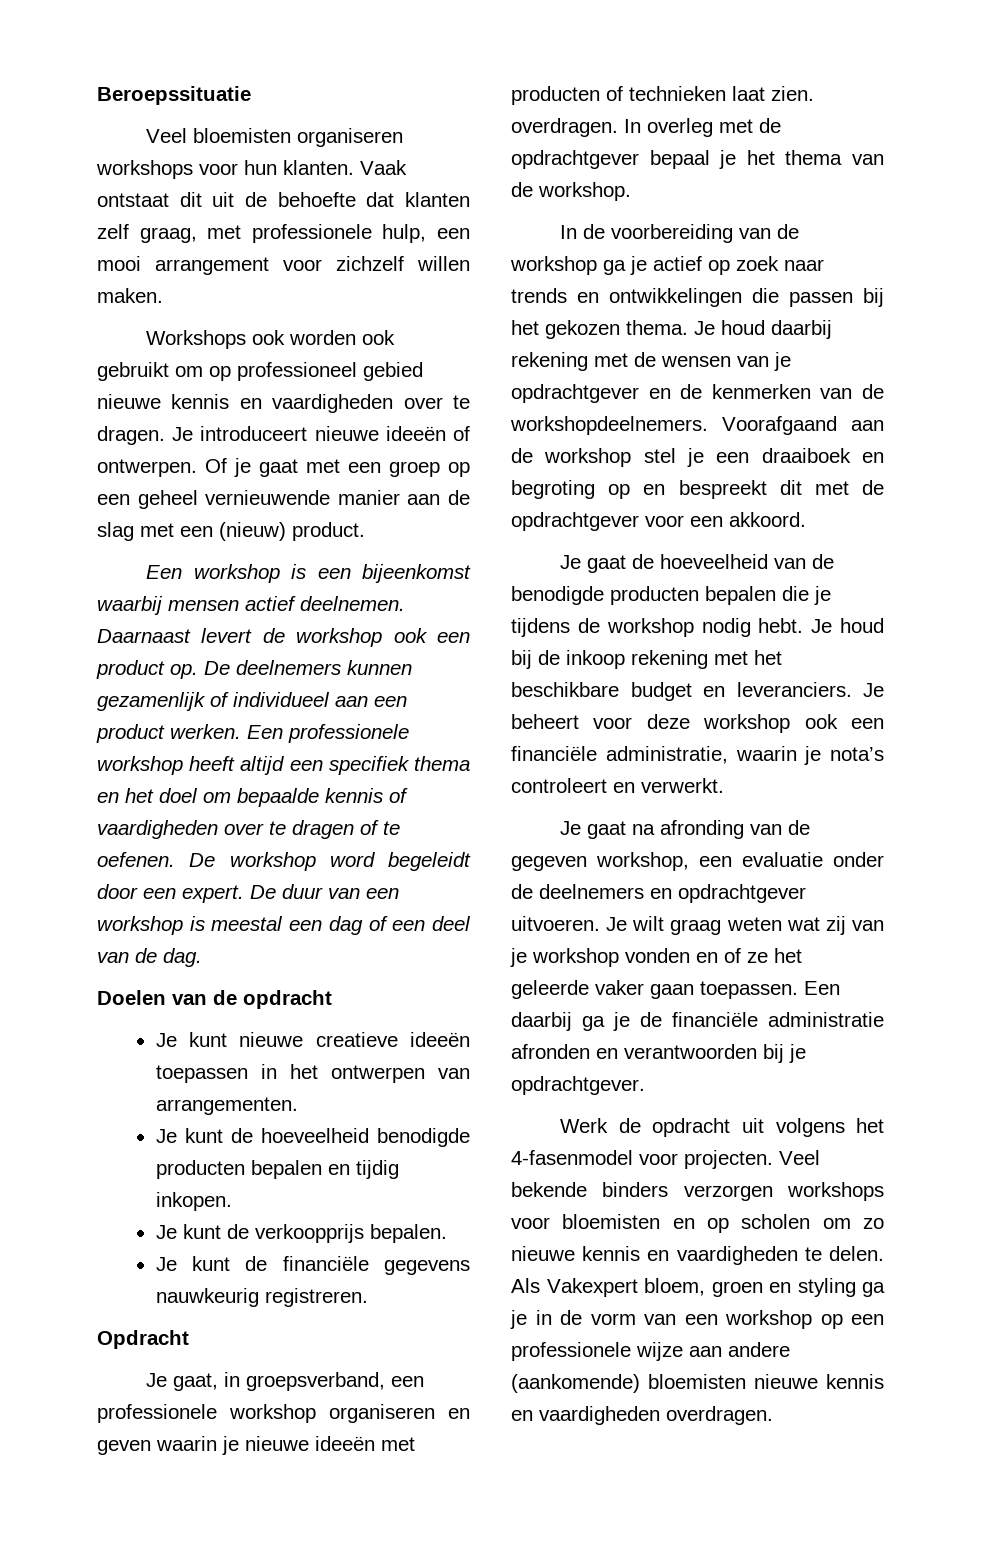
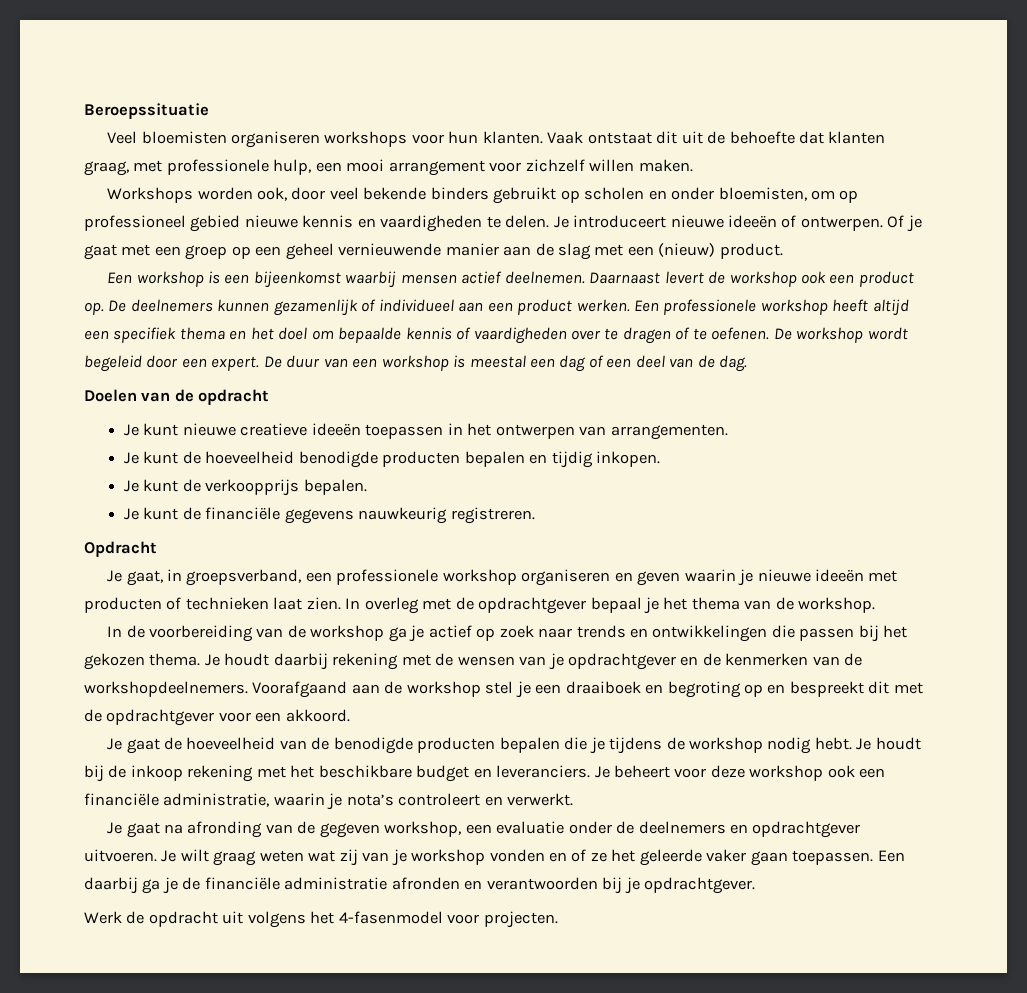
- Vaak ontstaat dit uit de behoefte dat klanten zelf graag, met professionele hulp, een mooi arrangement voor zichzelf willen maken.
+ Vaak ontstaat dit uit de behoefte dat klanten graag, met professionele hulp, een mooi arrangement voor zichzelf willen maken.
- Workshops ook worden ook gebruikt om op professioneel gebied nieuwe kennis en vaardigheden over te dragen.
+ Workshops worden ook, door veel bekende binders gebruikt op scholen en onder bloemisten, om op professioneel gebied nieuwe kennis en vaardigheden te delen.
- De workshop word begeleidt door een expert.
+ De workshop wordt begeleid door een expert.
- Je gaat, in groepsverband, een professionele workshop organiseren en geven waarin je nieuwe ideeën met producten of technieken laat zien. overdragen.
+ Je gaat, in groepsverband, een professionele workshop organiseren en geven waarin je nieuwe ideeën met producten of technieken laat zien.
- Je houd daarbij rekening met de wensen van je opdrachtgever en de kenmerken van de workshopdeelnemers.
+ Je houdt daarbij rekening met de wensen van je opdrachtgever en de kenmerken van de workshopdeelnemers.
- Je houd bij de inkoop rekening met het beschikbare budget en leveranciers.
+ Je houdt bij de inkoop rekening met het beschikbare budget en leveranciers.
- Veel bekende binders verzorgen workshops voor bloemisten en op scholen om zo nieuwe kennis en vaardigheden te delen. Als Vakexpert bloem, groen en styling ga je in de vorm van een workshop op een professionele wijze aan andere (aankomende) bloemisten nieuwe kennis en vaardigheden overdragen.

